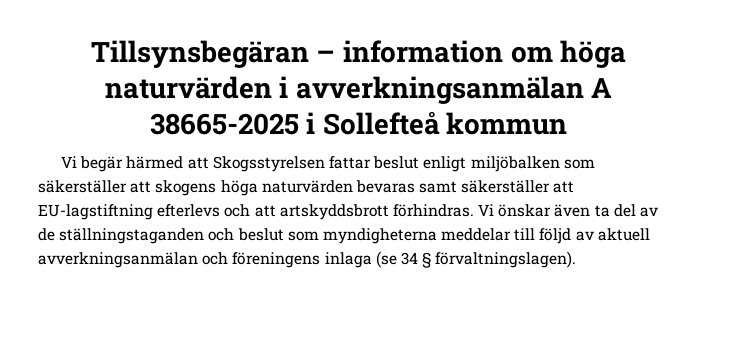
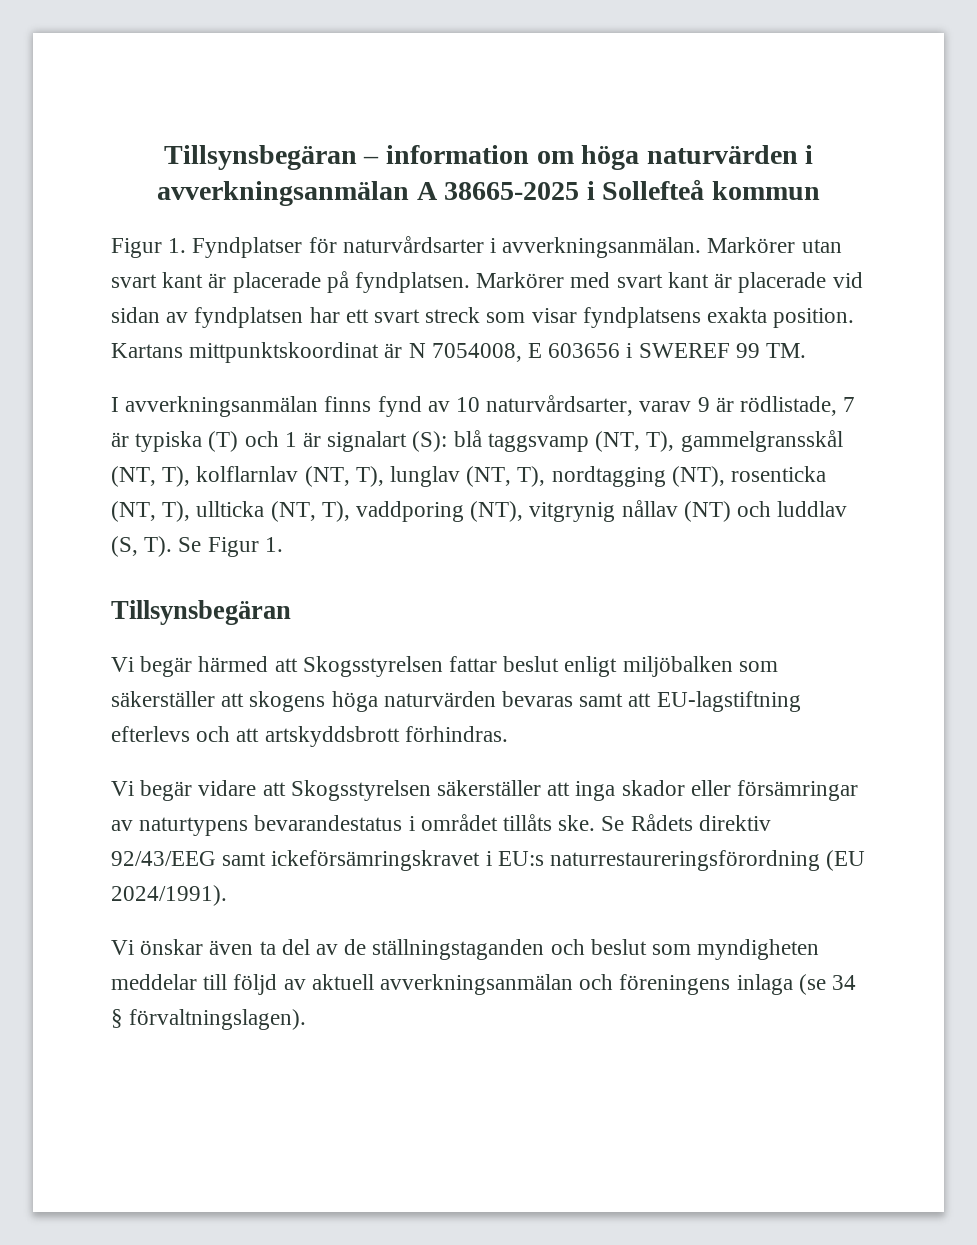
+ Figur 1. Fyndplatser för naturvårdsarter i avverkningsanmälan. Markörer utan svart kant är placerade på fyndplatsen. Markörer med svart kant är placerade vid sidan av fyndplatsen har ett svart streck som visar fyndplatsens exakta position. Kartans mittpunktskoordinat är N 7054008, E 603656 i SWEREF 99 TM.
+ I avverkningsanmälan finns fynd av 10 naturvårdsarter, varav 9 är rödlistade, 7 är typiska (T) och 1 är signalart (S): blå taggsvamp (NT, T), gammelgransskål (NT, T), kolflarnlav (NT, T), lunglav (NT, T), nordtagging (NT), rosenticka (NT, T), ullticka (NT, T), vaddporing (NT), vitgrynig nållav (NT) och luddlav (S, T). Se Figur 1.
+ Tillsynsbegäran
- Vi begär härmed att Skogsstyrelsen fattar beslut enligt miljöbalken som säkerställer att skogens höga naturvärden bevaras samt säkerställer att EU-lagstiftning efterlevs och att artskyddsbrott förhindras. Vi önskar även ta del av de ställningstaganden och beslut som myndigheterna meddelar till följd av aktuell avverkningsanmälan och föreningens inlaga (se 34 § förvaltningslagen).
+ Vi begär härmed att Skogsstyrelsen fattar beslut enligt miljöbalken som säkerställer att skogens höga naturvärden bevaras samt att EU-lagstiftning efterlevs och att artskyddsbrott förhindras.
+ Vi begär vidare att Skogsstyrelsen säkerställer att inga skador eller försämringar av naturtypens bevarandestatus i området tillåts ske. Se Rådets direktiv 92/43/EEG samt ickeförsämringskravet i EU:s naturrestaureringsförordning (EU 2024/1991).
+ Vi önskar även ta del av de ställningstaganden och beslut som myndigheten meddelar till följd av aktuell avverkningsanmälan och föreningens inlaga (se 34 § förvaltningslagen).

